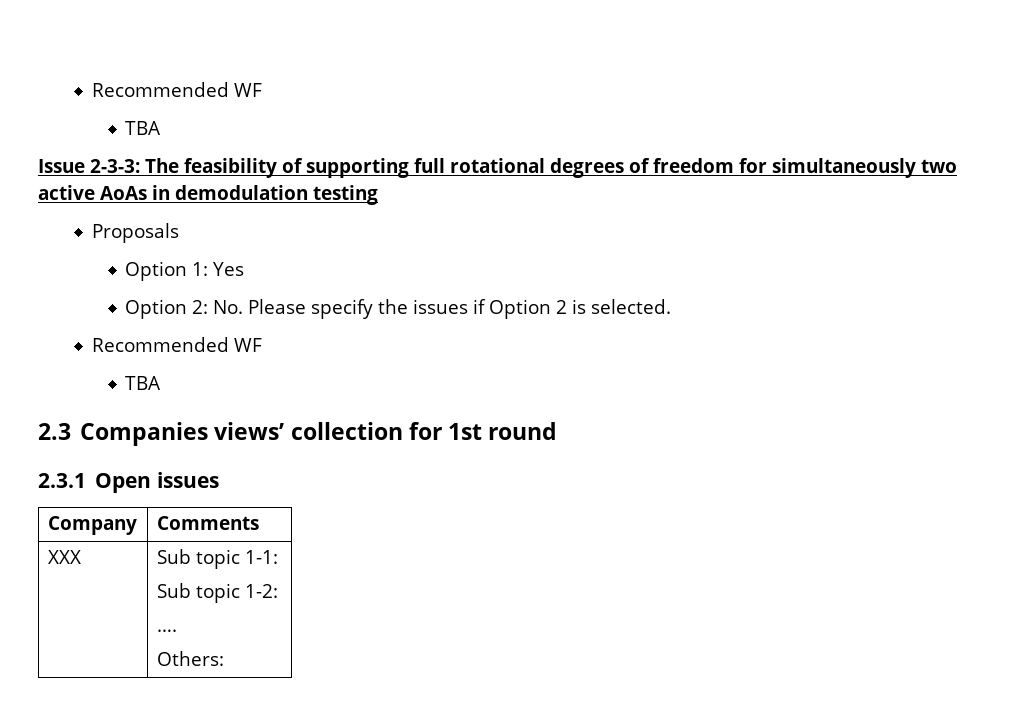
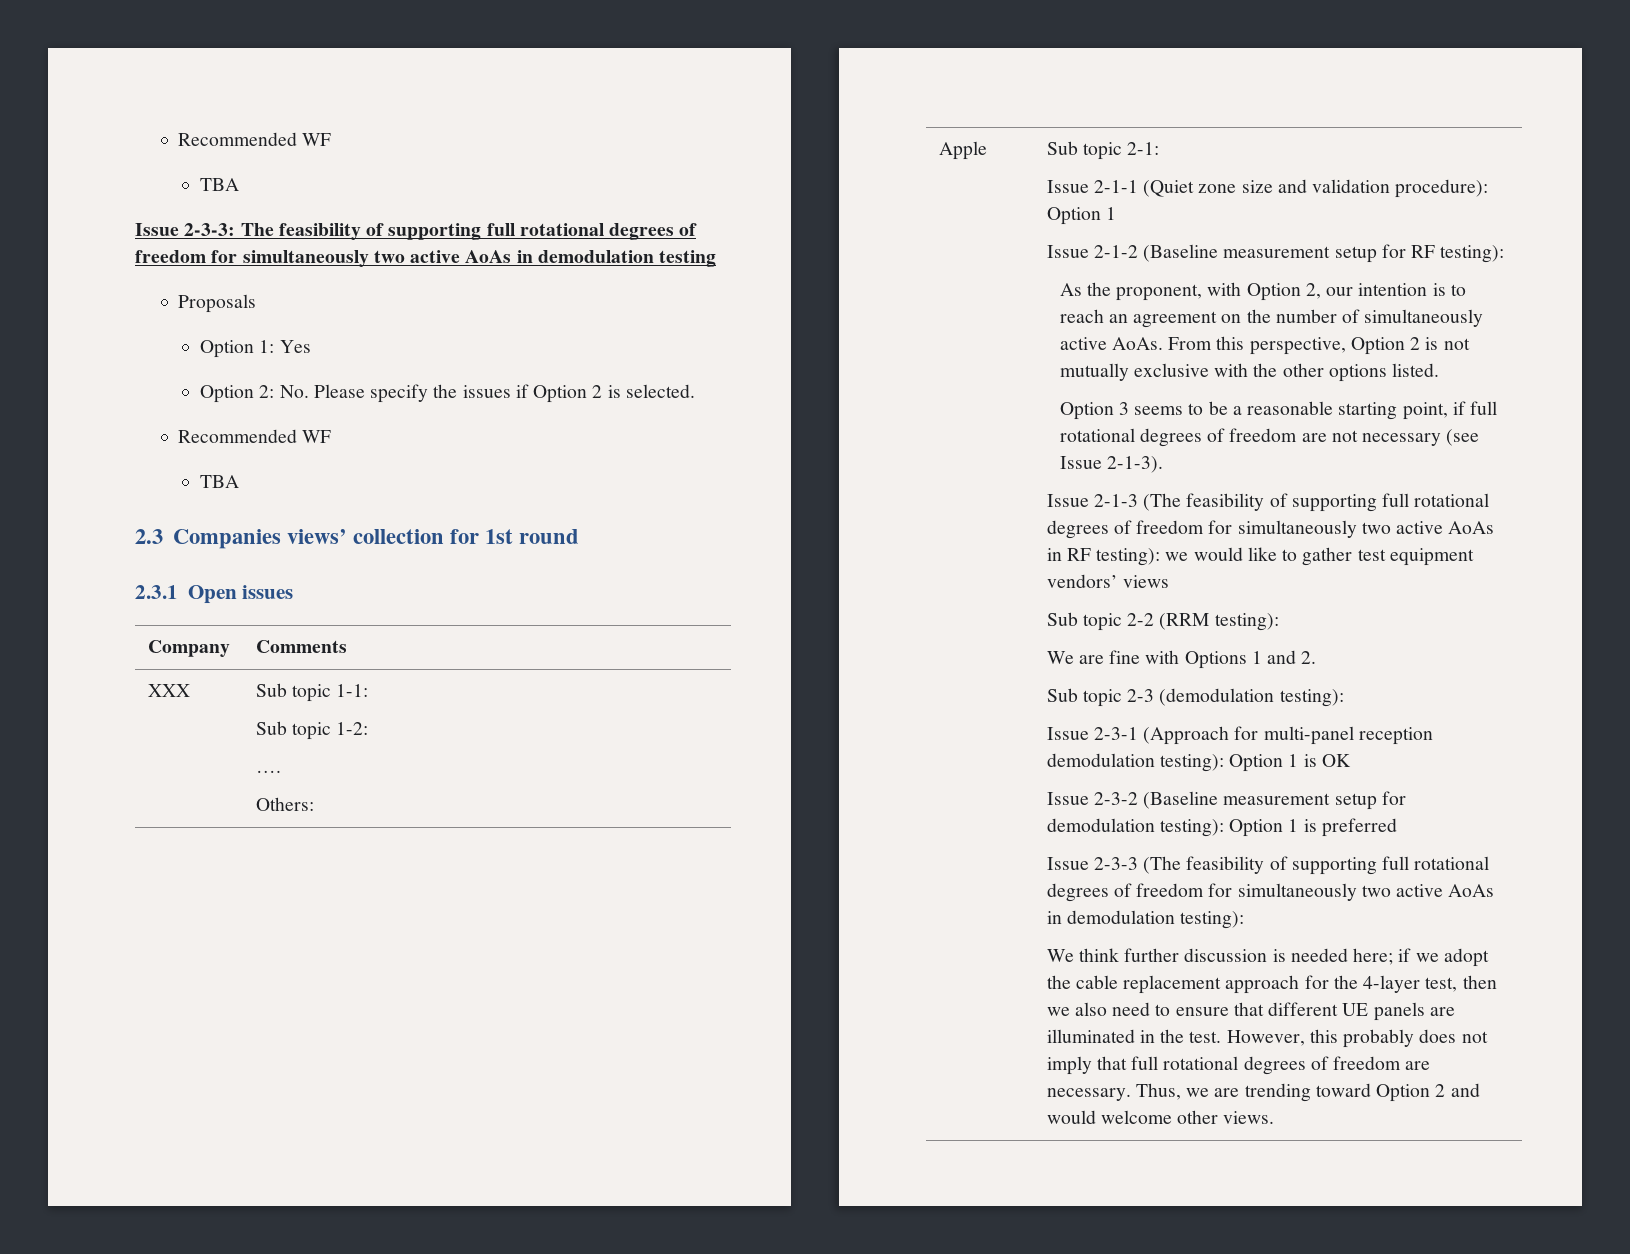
+ Apple | Sub topic 2-1:
+ Issue 2-1-1 (Quiet zone size and validation procedure): Option 1
+ Issue 2-1-2 (Baseline measurement setup for RF testing):
+ As the proponent, with Option 2, our intention is to reach an agreement on the number of simultaneously active AoAs. From this perspective, Option 2 is not mutually exclusive with the other options listed.
+ Option 3 seems to be a reasonable starting point, if full rotational degrees of freedom are not necessary (see Issue 2-1-3).
+ Issue 2-1-3 (The feasibility of supporting full rotational degrees of freedom for simultaneously two active AoAs in RF testing): we would like to gather test equipment vendors’ views
+ Sub topic 2-2 (RRM testing):
+ We are fine with Options 1 and 2.
+ Sub topic 2-3 (demodulation testing):
+ Issue 2-3-1 (Approach for multi-panel reception demodulation testing): Option 1 is OK
+ Issue 2-3-2 (Baseline measurement setup for demodulation testing): Option 1 is preferred
+ Issue 2-3-3 (The feasibility of supporting full rotational degrees of freedom for simultaneously two active AoAs in demodulation testing):
+ We think further discussion is needed here; if we adopt the cable replacement approach for the 4-layer test, then we also need to ensure that different UE panels are illuminated in the test. However, this probably does not imply that full rotational degrees of freedom are necessary. Thus, we are trending toward Option 2 and would welcome other views.

